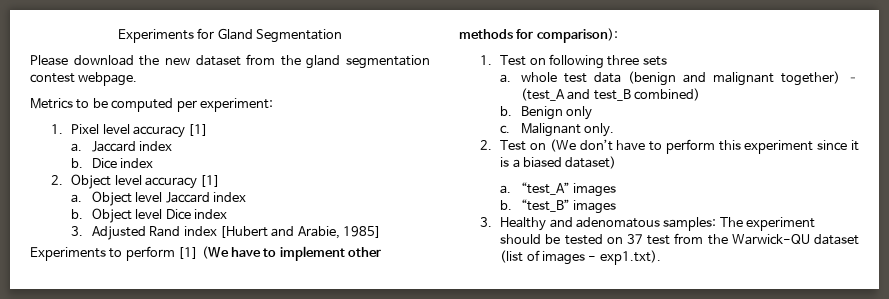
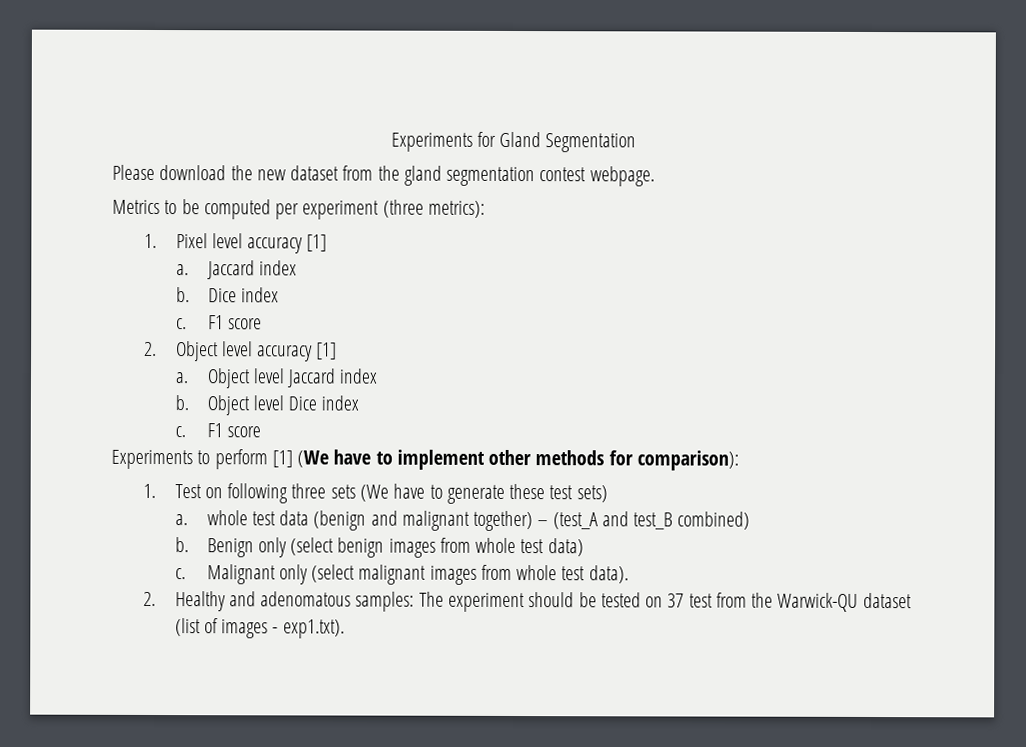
- Metrics to be computed per experiment:
+ Metrics to be computed per experiment (three metrics):
  b. Dice index
+ c. F1 score
  Object level Dice index
- 3. Adjusted Rand index [Hubert and Arabie, 1985]
+ c. F1 score
- 1. Test on following three sets
+ 1. Test on following three sets (We have to generate these test sets)
- Benign only
- c. Malignant only.
- 2. Test on (We don’t have to perform this experiment since it is a biased dataset)
- a. “test_A” images
- b. “test_B” images
- 3. Healthy and adenomatous samples: The experiment should be tested on 37 test from the Warwick-QU dataset (list of images - exp1.txt).
+ Benign only (select benign images from whole test data)
+ c. Malignant only (select malignant images from whole test data).
+ 2. Healthy and adenomatous samples: The experiment should be tested on 37 test from the Warwick-QU dataset (list of images - exp1.txt).

